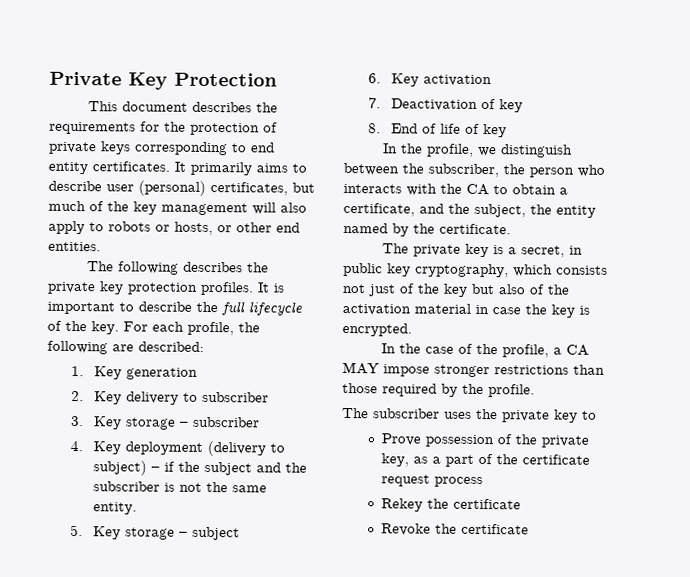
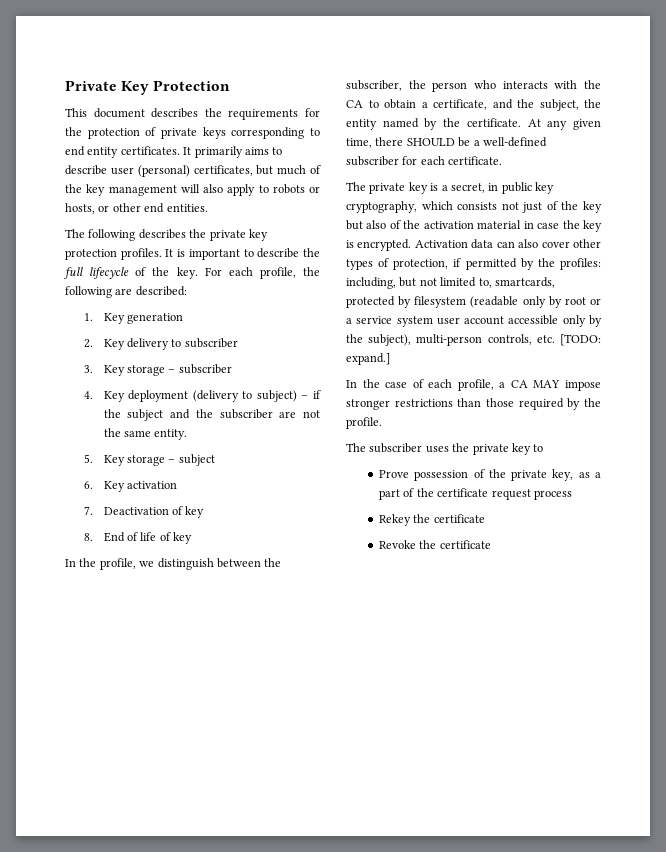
- 4. Key deployment (delivery to subject) – if the subject and the subscriber is not the same entity.
+ 4. Key deployment (delivery to subject) – if the subject and the subscriber are not the same entity.
+ At any given time, there SHOULD be a well-defined subscriber for each certificate.
+ Activation data can also cover other types of protection, if permitted by the profiles: including, but not limited to, smartcards, protected by filesystem (readable only by root or a service system user account accessible only by the subject), multi-person controls, etc. [TODO: expand.]
- In the case of the profile, a CA MAY impose stronger restrictions than those required by the profile.
+ In the case of each profile, a CA MAY impose stronger restrictions than those required by the profile.

